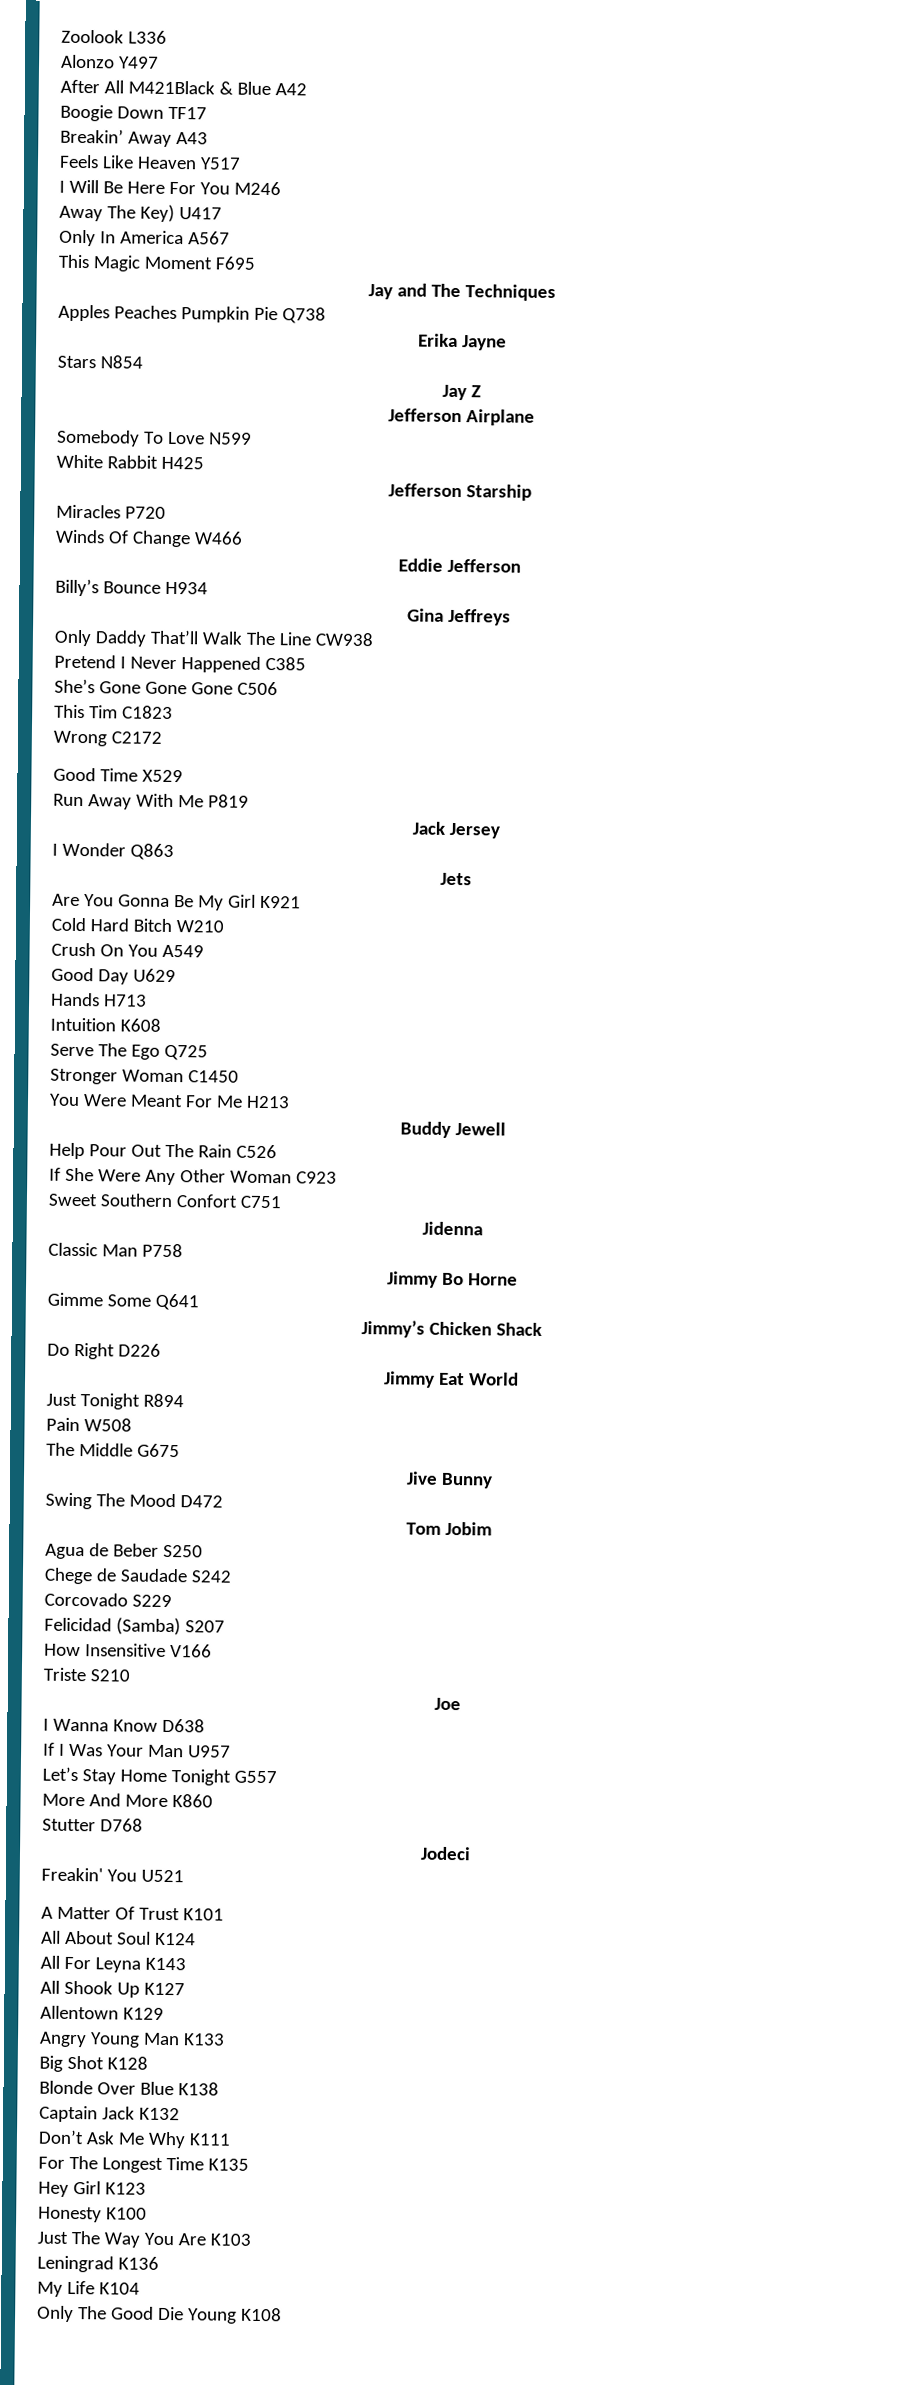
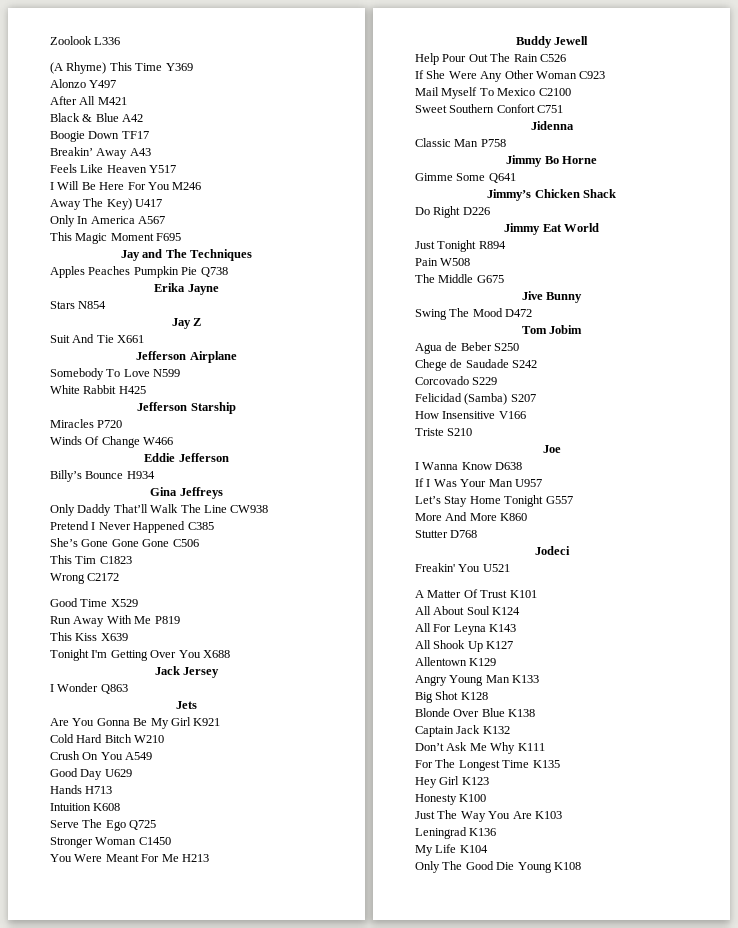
+ (A Rhyme) This Time Y369
- After All M421Black & Blue A42
+ After All M421
+ Black & Blue A42
+ Suit And Tie X661
+ This Kiss X639
+ Tonight I'm Getting Over You X688
+ Mail Myself To Mexico C2100

